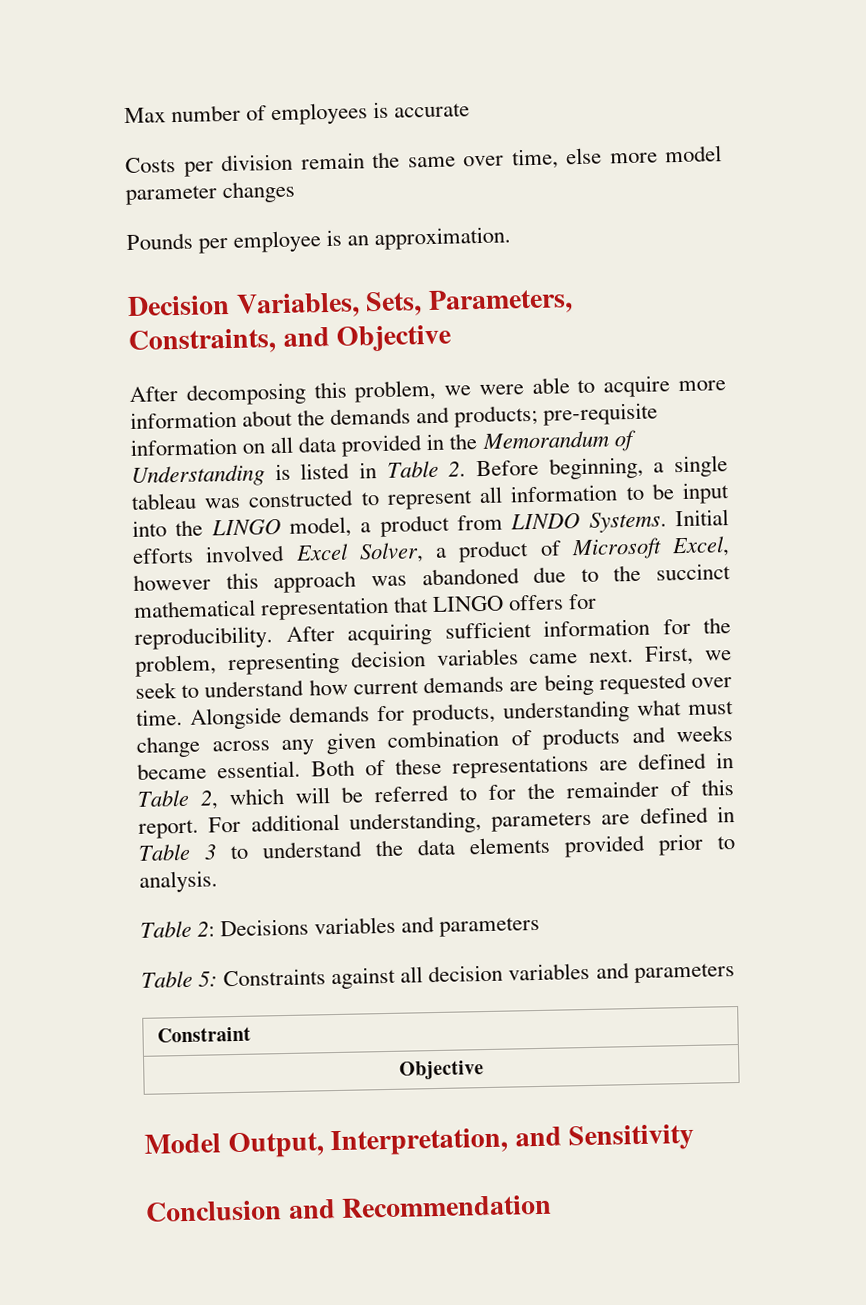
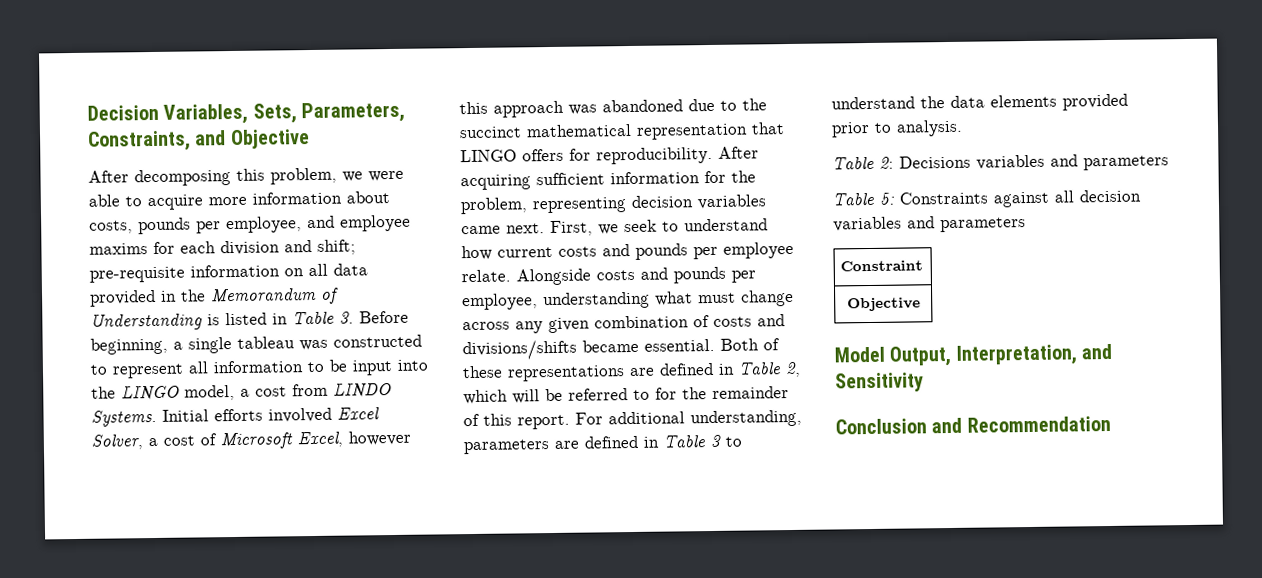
- Max number of employees is accurate
- Costs per division remain the same over time, else more model parameter changes
- Pounds per employee is an approximation.
- After decomposing this problem, we were able to acquire more information about the demands and products; pre-requisite information on all data provided in the Memorandum of Understanding is listed in Table 2. Before beginning, a single tableau was constructed to represent all information to be input into the LINGO model, a product from LINDO Systems.
+ After decomposing this problem, we were able to acquire more information about costs, pounds per employee, and employee maxims for each division and shift; pre-requisite information on all data provided in the Memorandum of Understanding is listed in Table 3. Before beginning, a single tableau was constructed to represent all information to be input into the LINGO model, a cost from LINDO Systems.
- Initial efforts involved Excel Solver, a product of Microsoft Excel, however this approach was abandoned due to the succinct mathematical representation that LINGO offers for reproducibility.
+ Initial efforts involved Excel Solver, a cost of Microsoft Excel, however this approach was abandoned due to the succinct mathematical representation that LINGO offers for reproducibility.
- First, we seek to understand how current demands are being requested over time. Alongside demands for products, understanding what must change across any given combination of products and weeks became essential.
+ First, we seek to understand how current costs and pounds per employee relate. Alongside costs and pounds per employee, understanding what must change across any given combination of costs and divisions/shifts became essential.

